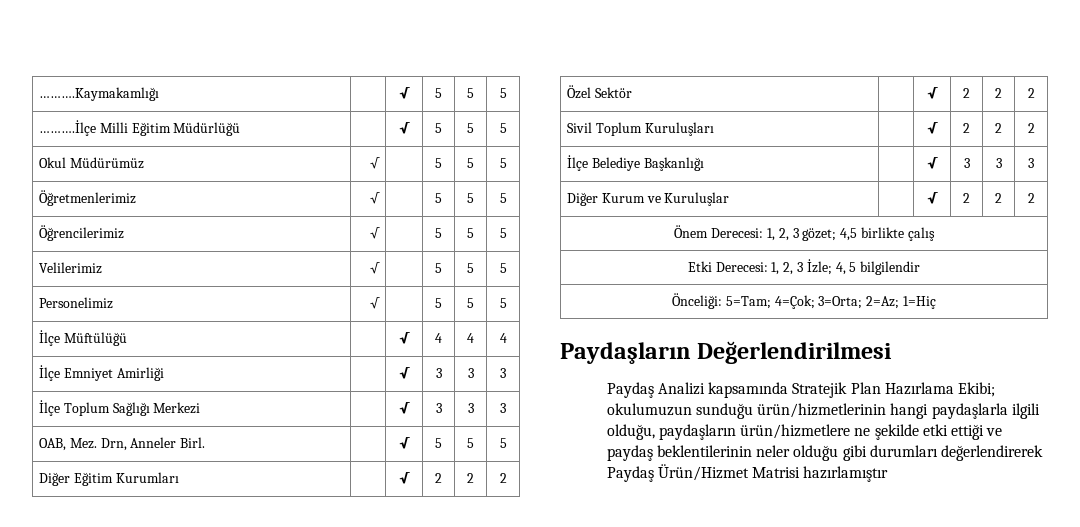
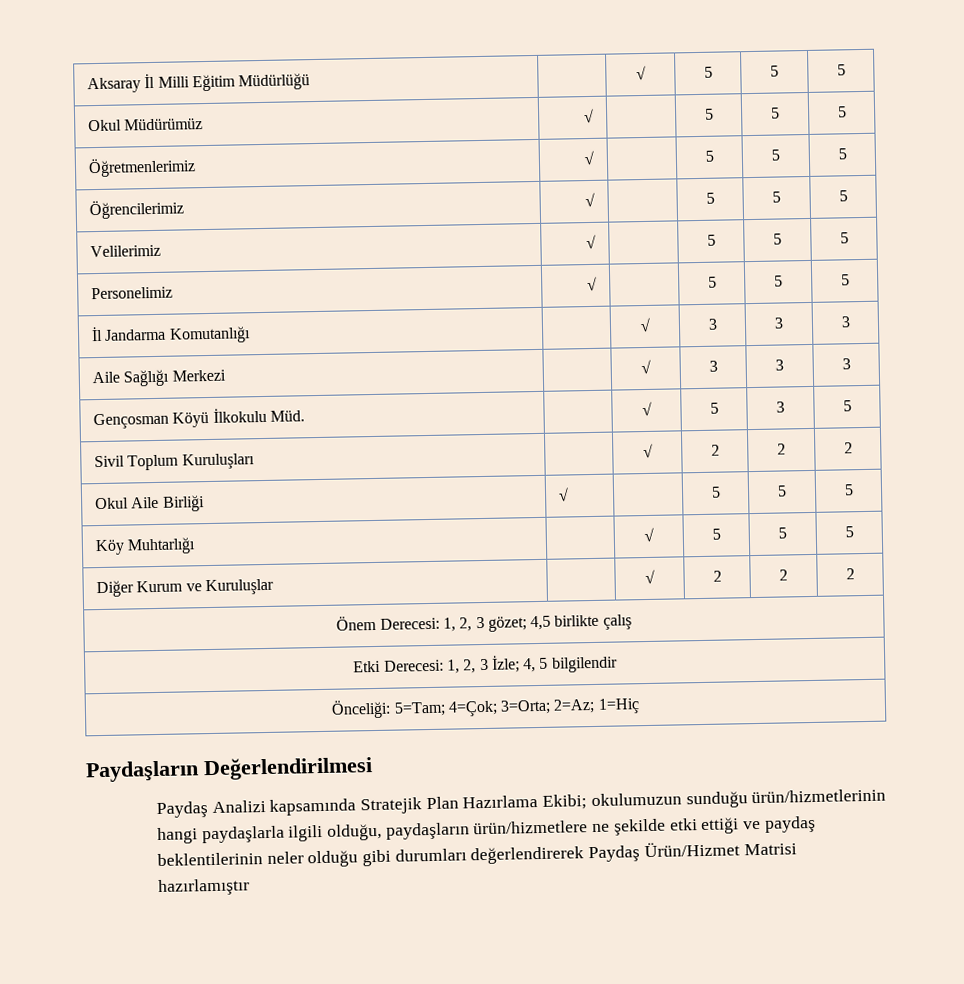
- ……….Kaymakamlığı | | √ | 5 | 5 | 5
- ……….İlçe Milli Eğitim Müdürlüğü | | √ | 5 | 5 | 5
+ Aksaray İl Milli Eğitim Müdürlüğü | | √ | 5 | 5 | 5
- İlçe Müftülüğü | | √ | 4 | 4 | 4
- İlçe Emniyet Amirliği | | √ | 3 | 3 | 3
- İlçe Toplum Sağlığı Merkezi | | √ | 3 | 3 | 3
+ İl Jandarma Komutanlığı | | √ | 3 | 3 | 3
+ Aile Sağlığı Merkezi | | √ | 3 | 3 | 3
- OAB, Mez. Drn, Anneler Birl. | | √ | 5 | 5 | 5
- Diğer Eğitim Kurumları | | √ | 2 | 2 | 2
- Özel Sektör | | √ | 2 | 2 | 2
+ Gençosman Köyü İlkokulu Müd. | | √ | 5 | 3 | 5
- İlçe Belediye Başkanlığı | | √ | 3 | 3 | 3
+ Okul Aile Birliği | √ | | 5 | 5 | 5
+ Köy Muhtarlığı | | √ | 5 | 5 | 5

